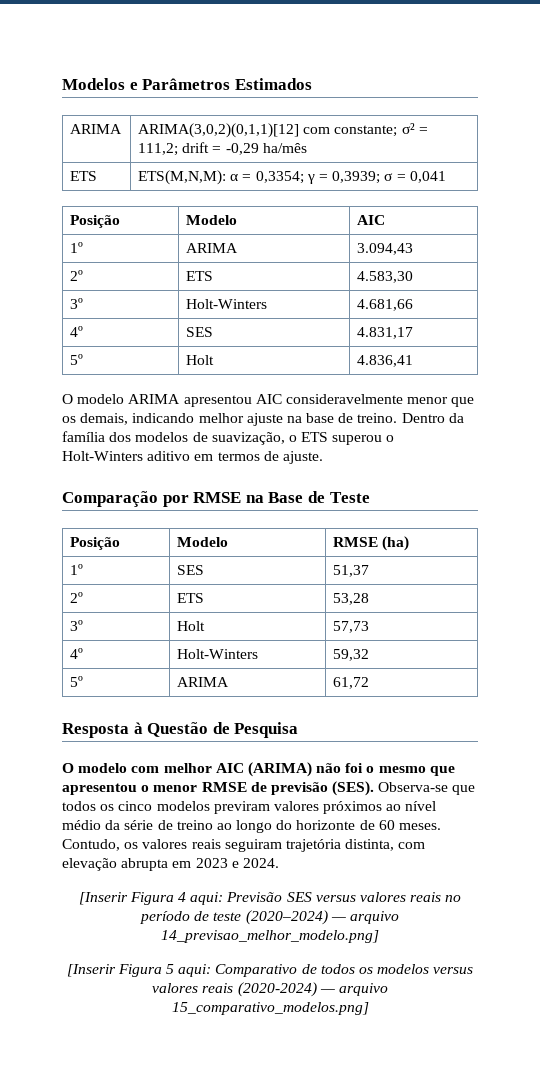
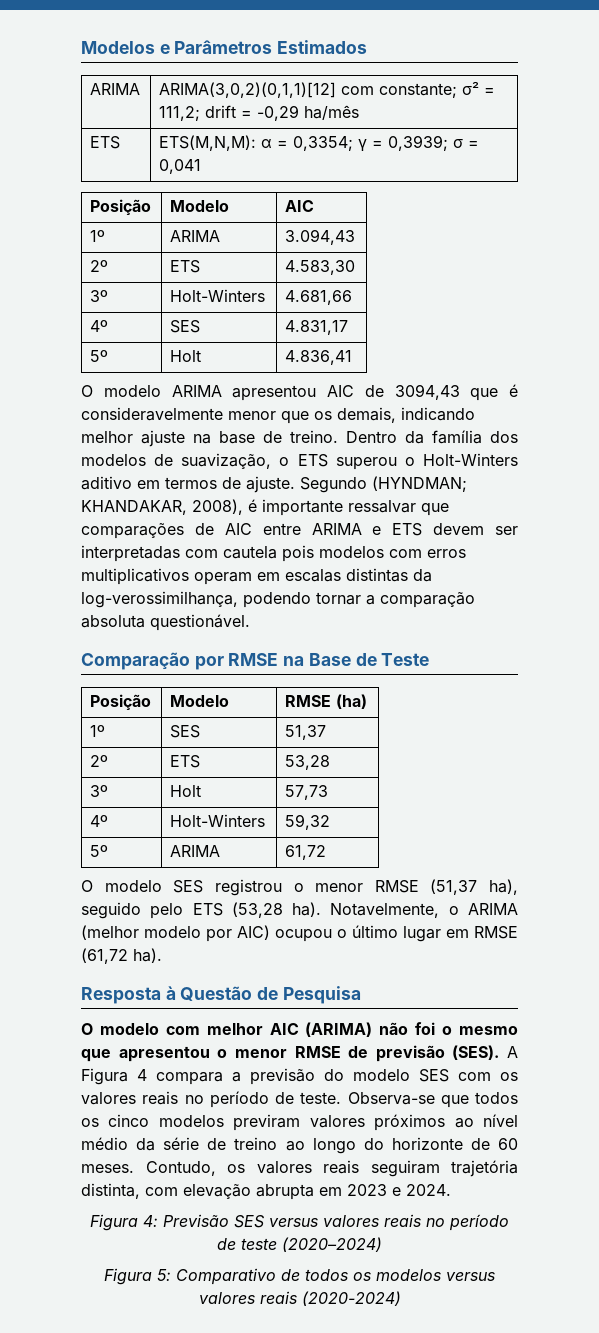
- O modelo ARIMA apresentou AIC consideravelmente menor que os demais, indicando melhor ajuste na base de treino.
+ O modelo ARIMA apresentou AIC de 3094,43 que é consideravelmente menor que os demais, indicando melhor ajuste na base de treino.
+ Segundo (HYNDMAN; KHANDAKAR, 2008), é importante ressalvar que comparações de AIC entre ARIMA e ETS devem ser interpretadas com cautela pois modelos com erros multiplicativos operam em escalas distintas da log-verossimilhança, podendo tornar a comparação absoluta questionável.
+ O modelo SES registrou o menor RMSE (51,37 ha), seguido pelo ETS (53,28 ha). Notavelmente, o ARIMA (melhor modelo por AIC) ocupou o último lugar em RMSE (61,72 ha).
+ A Figura 4 compara a previsão do modelo SES com os valores reais no período de teste.
- [Inserir Figura 4 aqui: Previsão SES versus valores reais no período de teste (2020–2024) — arquivo 14_previsao_melhor_modelo.png]
- [Inserir Figura 5 aqui: Comparativo de todos os modelos versus valores reais (2020-2024) — arquivo 15_comparativo_modelos.png]
+ Figura 4: Previsão SES versus valores reais no período de teste (2020–2024)
+ Figura 5: Comparativo de todos os modelos versus valores reais (2020-2024)

